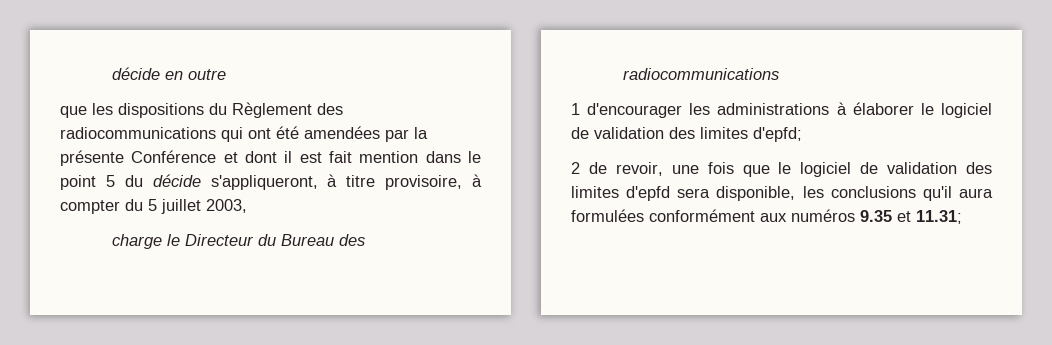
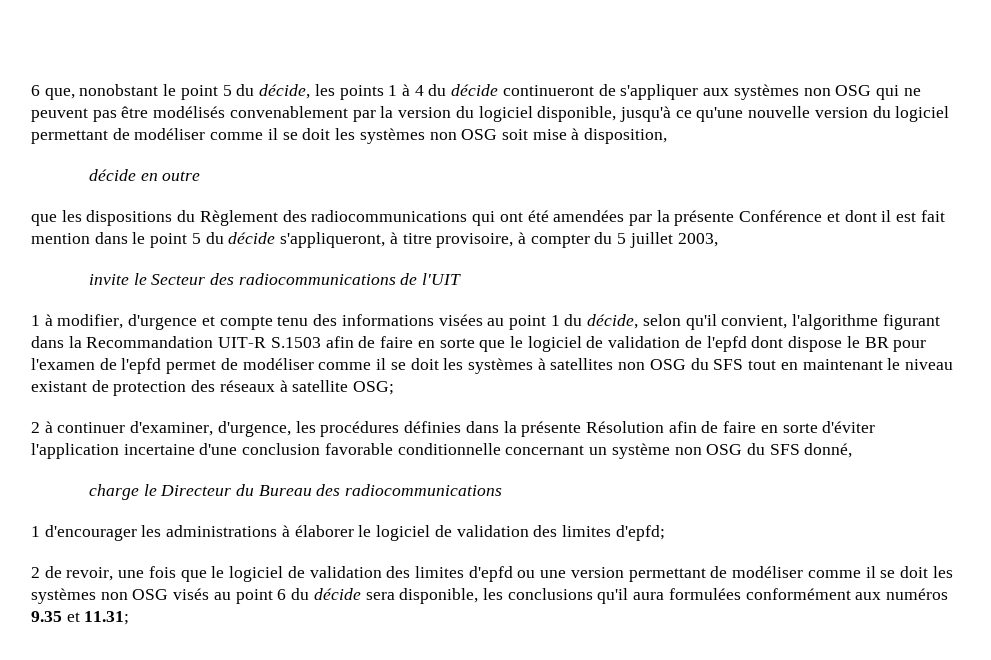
+ 6 que, nonobstant le point 5 du décide, les points 1 à 4 du décide continueront de s'appliquer aux systèmes non OSG qui ne peuvent pas être modélisés convenablement par la version du logiciel disponible, jusqu'à ce qu'une nouvelle version du logiciel permettant de modéliser comme il se doit les systèmes non OSG soit mise à disposition,
+ invite le Secteur des radiocommunications de l'UIT
+ 1 à modifier, d'urgence et compte tenu des informations visées au point 1 du décide, selon qu'il convient, l'algorithme figurant dans la Recommandation UIT-R S.1503 afin de faire en sorte que le logiciel de validation de l'epfd dont dispose le BR pour l'examen de l'epfd permet de modéliser comme il se doit les systèmes à satellites non OSG du SFS tout en maintenant le niveau existant de protection des réseaux à satellite OSG;
+ 2 à continuer d'examiner, d'urgence, les procédures définies dans la présente Résolution afin de faire en sorte d'éviter l'application incertaine d'une conclusion favorable conditionnelle concernant un système non OSG du SFS donné,
- 2 de revoir, une fois que le logiciel de validation des limites d'epfd sera disponible, les conclusions qu'il aura formulées conformément aux numéros 9.35 et 11.31;
+ 2 de revoir, une fois que le logiciel de validation des limites d'epfd ou une version permettant de modéliser comme il se doit les systèmes non OSG visés au point 6 du décide sera disponible, les conclusions qu'il aura formulées conformément aux numéros 9.35 et 11.31;

